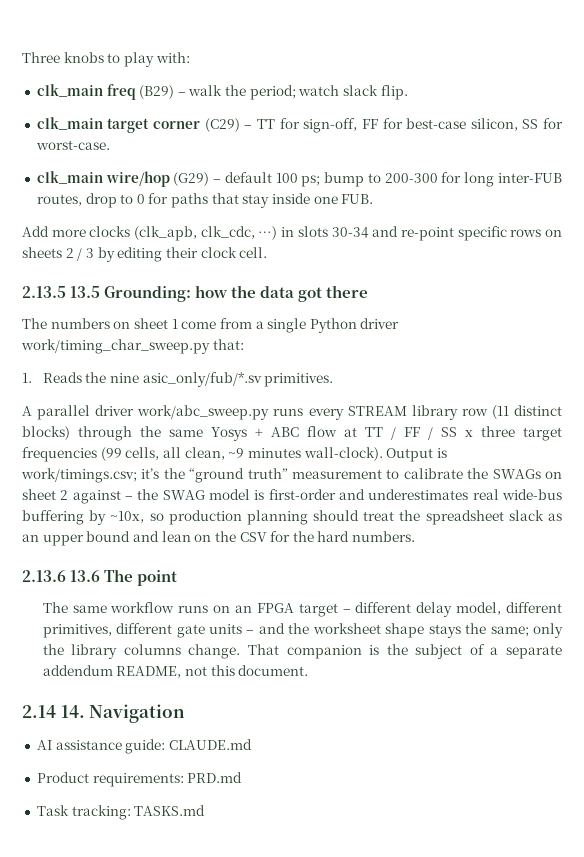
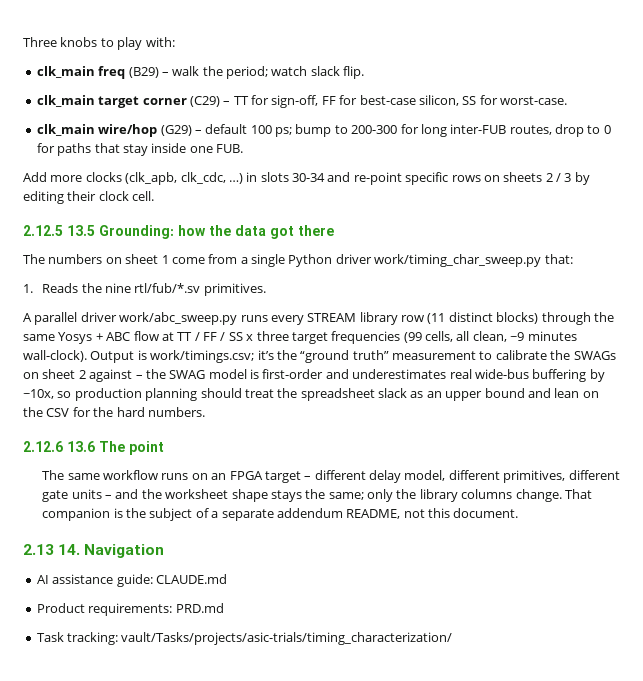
- 2.13.5 13.5 Grounding: how the data got there
+ 2.12.5 13.5 Grounding: how the data got there
- 1. Reads the nine asic_only/fub/*.sv primitives.
+ 1. Reads the nine rtl/fub/*.sv primitives.
- 2.13.6 13.6 The point
+ 2.12.6 13.6 The point
- 2.14 14. Navigation
+ 2.13 14. Navigation
- Task tracking: TASKS.md
+ Task tracking: vault/Tasks/projects/asic-trials/timing_characterization/

